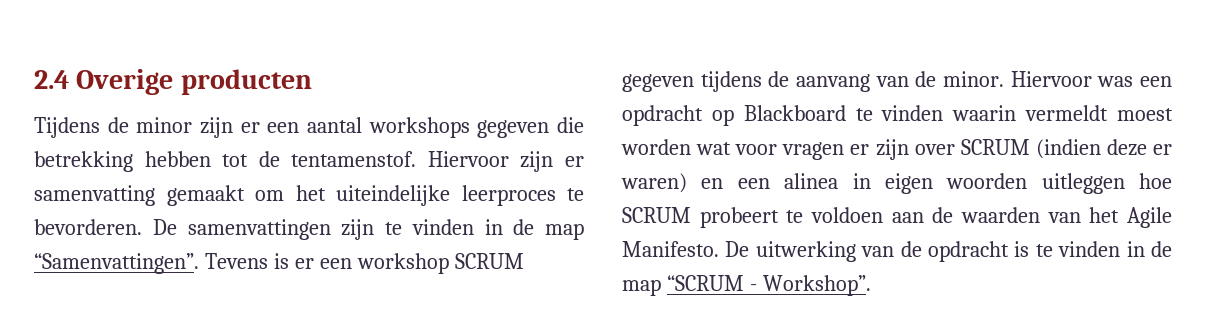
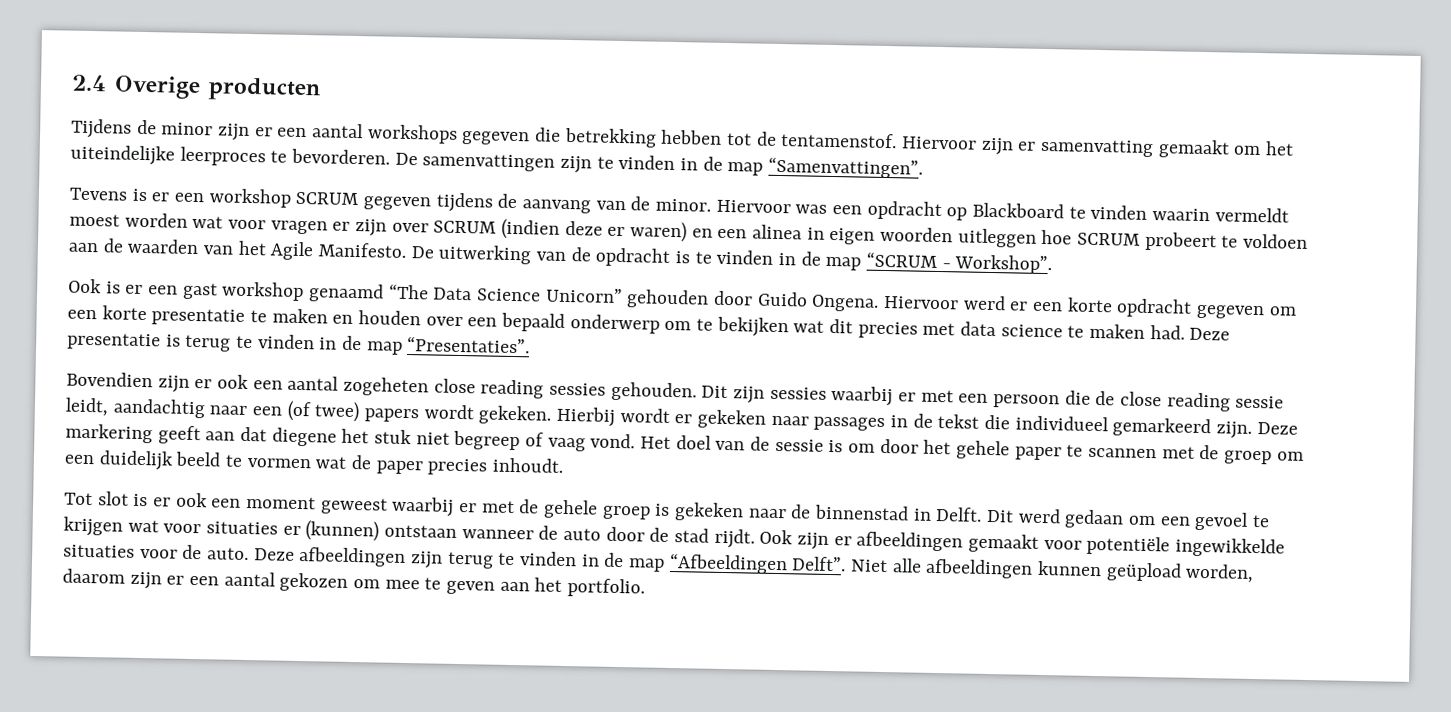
- De samenvattingen zijn te vinden in de map “Samenvattingen”. Tevens is er een workshop SCRUM gegeven tijdens de aanvang van de minor.
+ De samenvattingen zijn te vinden in de map “Samenvattingen”.
+ Tevens is er een workshop SCRUM gegeven tijdens de aanvang van de minor.
+ Ook is er een gast workshop genaamd “The Data Science Unicorn” gehouden door Guido Ongena. Hiervoor werd er een korte opdracht gegeven om een korte presentatie te maken en houden over een bepaald onderwerp om te bekijken wat dit precies met data science te maken had. Deze presentatie is terug te vinden in de map “Presentaties”.
+ Bovendien zijn er ook een aantal zogeheten close reading sessies gehouden. Dit zijn sessies waarbij er met een persoon die de close reading sessie leidt, aandachtig naar een (of twee) papers wordt gekeken. Hierbij wordt er gekeken naar passages in de tekst die individueel gemarkeerd zijn. Deze markering geeft aan dat diegene het stuk niet begreep of vaag vond. Het doel van de sessie is om door het gehele paper te scannen met de groep om een duidelijk beeld te vormen wat de paper precies inhoudt.
+ Tot slot is er ook een moment geweest waarbij er met de gehele groep is gekeken naar de binnenstad in Delft. Dit werd gedaan om een gevoel te krijgen wat voor situaties er (kunnen) ontstaan wanneer de auto door de stad rijdt. Ook zijn er afbeeldingen gemaakt voor potentiële ingewikkelde situaties voor de auto. Deze afbeeldingen zijn terug te vinden in de map “Afbeeldingen Delft”. Niet alle afbeeldingen kunnen geüpload worden, daarom zijn er een aantal gekozen om mee te geven aan het portfolio.

